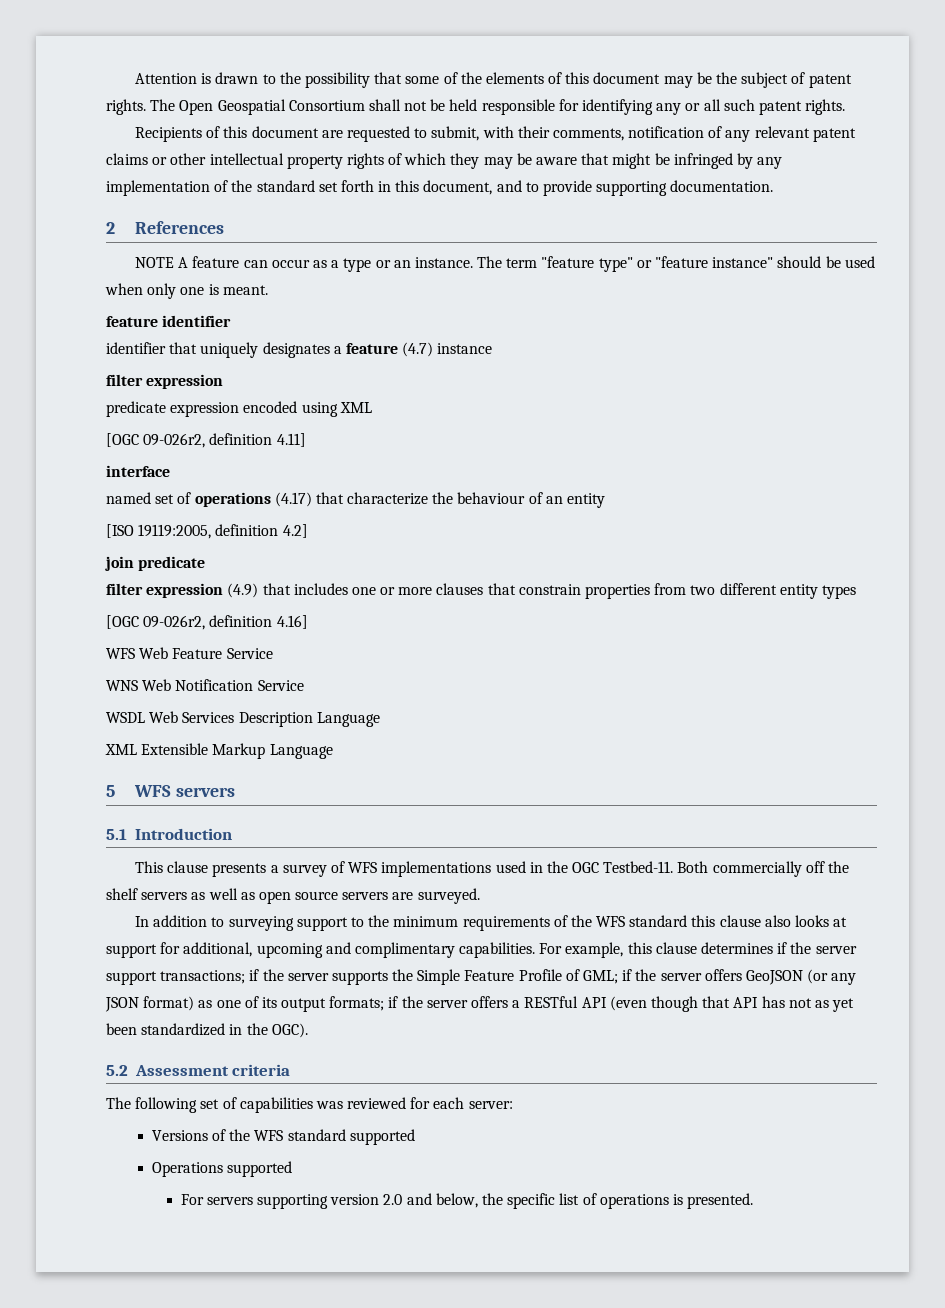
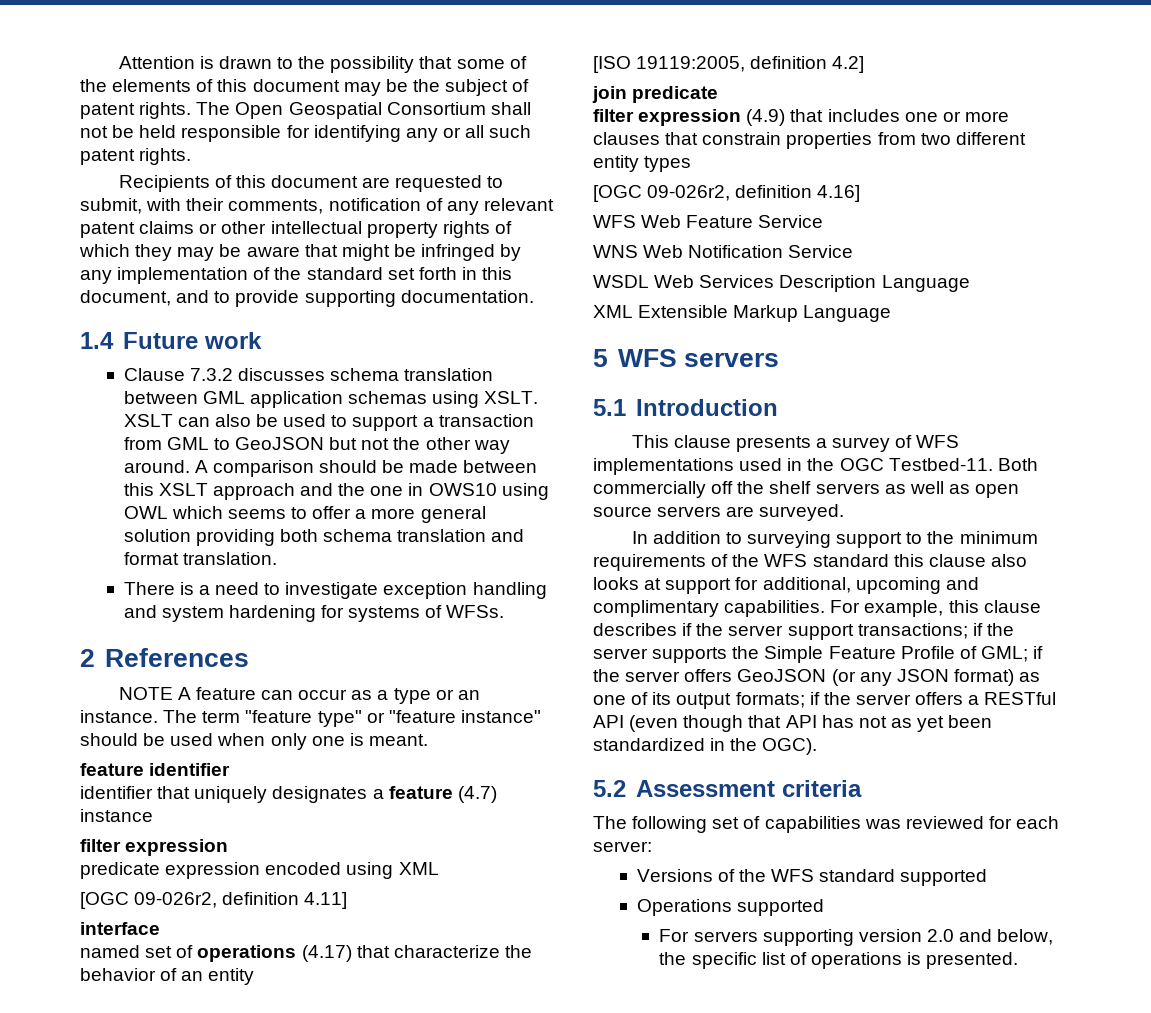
+ 1.4 Future work
+ Clause 7.3.2 discusses schema translation between GML application schemas using XSLT. XSLT can also be used to support a transaction from GML to GeoJSON but not the other way around. A comparison should be made between this XSLT approach and the one in OWS10 using OWL which seems to offer a more general solution providing both schema translation and format translation.
+ There is a need to investigate exception handling and system hardening for systems of WFSs.
- named set of operations (4.17) that characterize the behaviour of an entity
+ named set of operations (4.17) that characterize the behavior of an entity
- For example, this clause determines if the server support transactions; if the server supports the Simple Feature Profile of GML; if the server offers GeoJSON (or any JSON format) as one of its output formats; if the server offers a RESTful API (even though that API has not as yet been standardized in the OGC).
+ For example, this clause describes if the server support transactions; if the server supports the Simple Feature Profile of GML; if the server offers GeoJSON (or any JSON format) as one of its output formats; if the server offers a RESTful API (even though that API has not as yet been standardized in the OGC).

